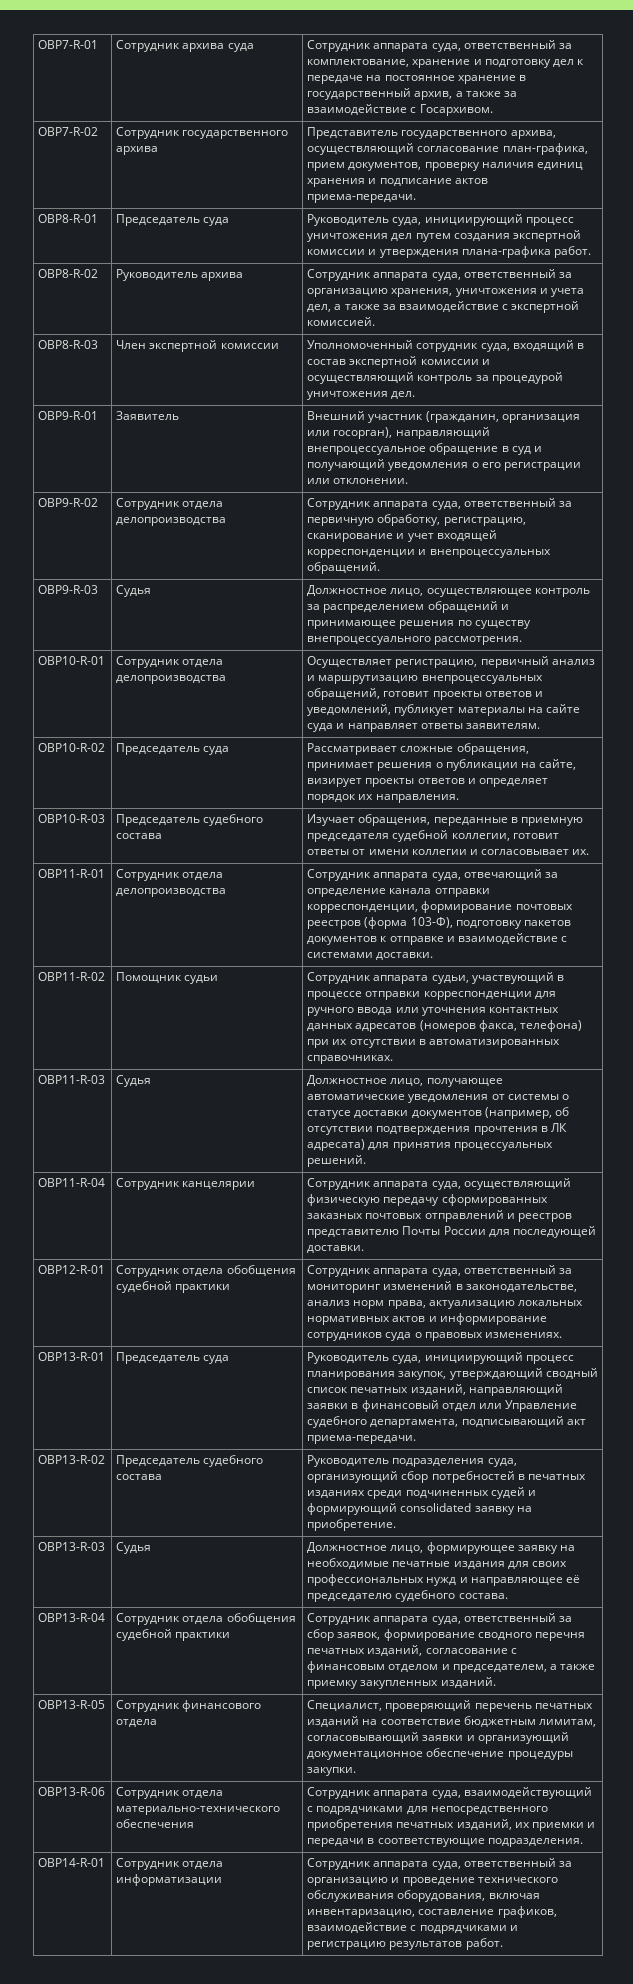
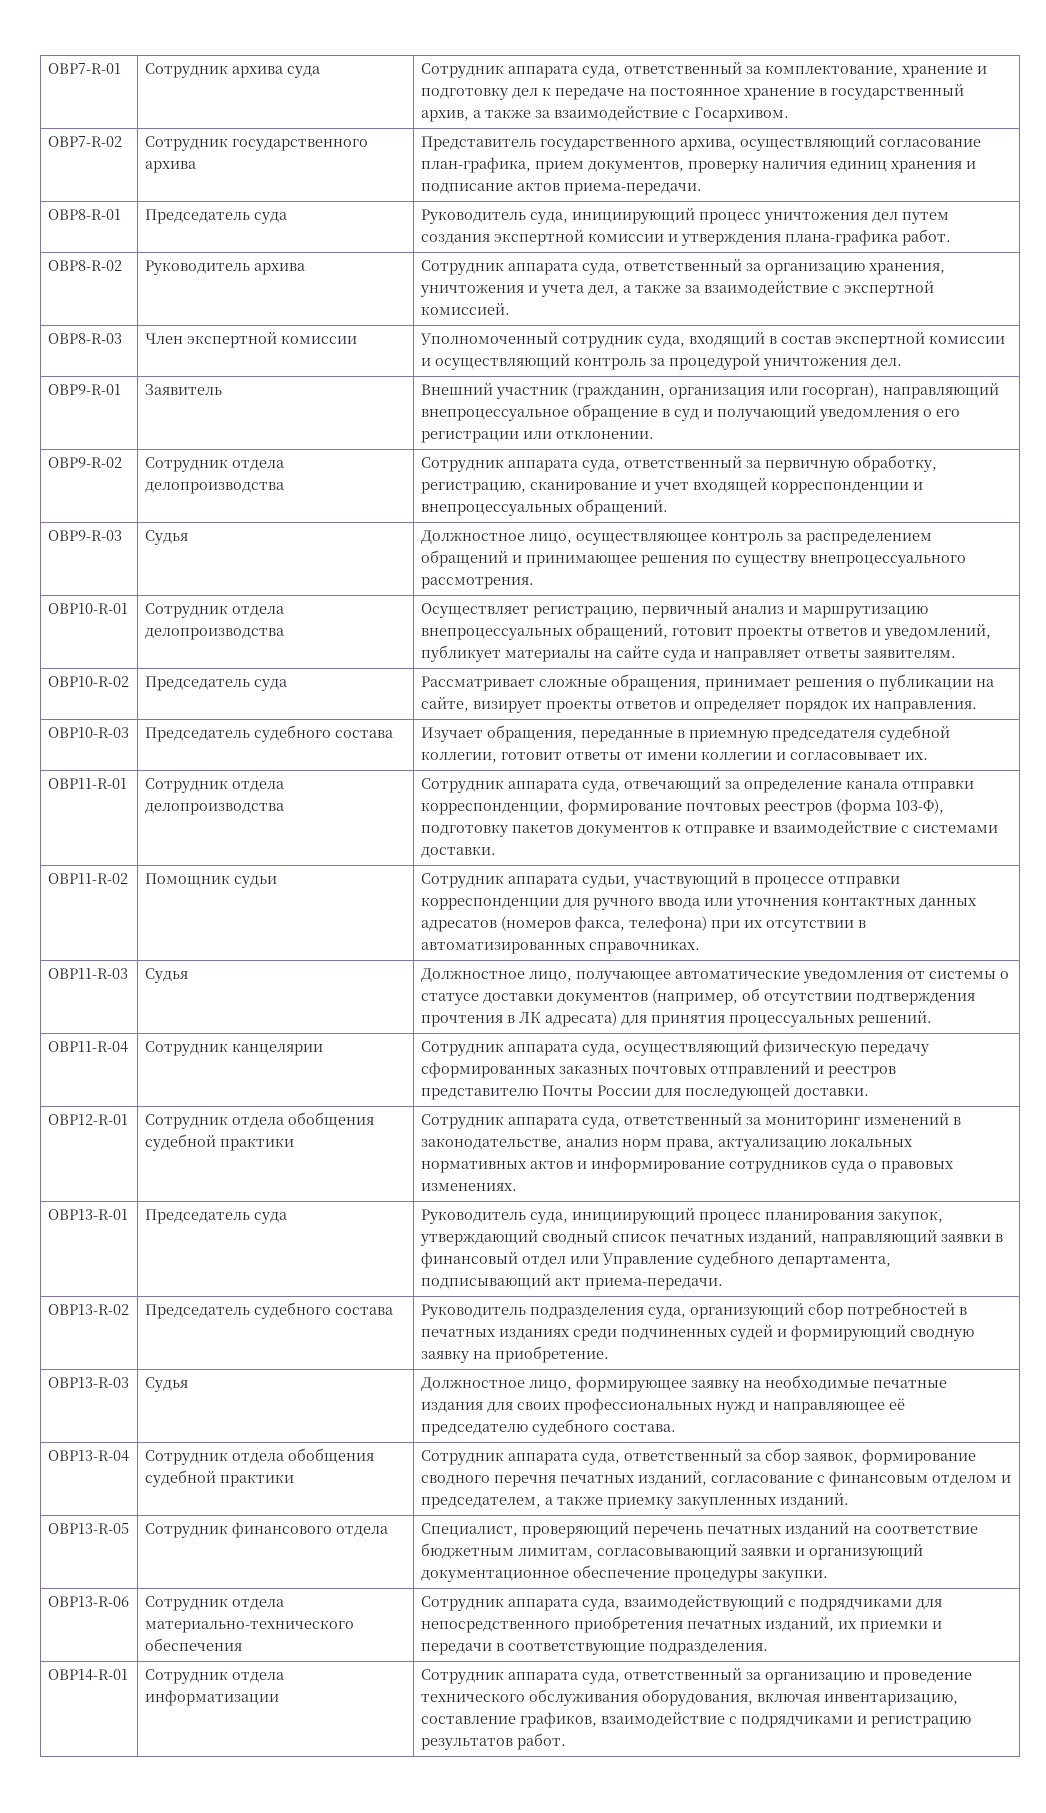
- OBP13-R-02 | Председатель судебного состава | Руководитель подразделения суда, организующий сбор потребностей в печатных изданиях среди подчиненных судей и формирующий consolidated заявку на приобретение.
+ OBP13-R-02 | Председатель судебного состава | Руководитель подразделения суда, организующий сбор потребностей в печатных изданиях среди подчиненных судей и формирующий сводную заявку на приобретение.

